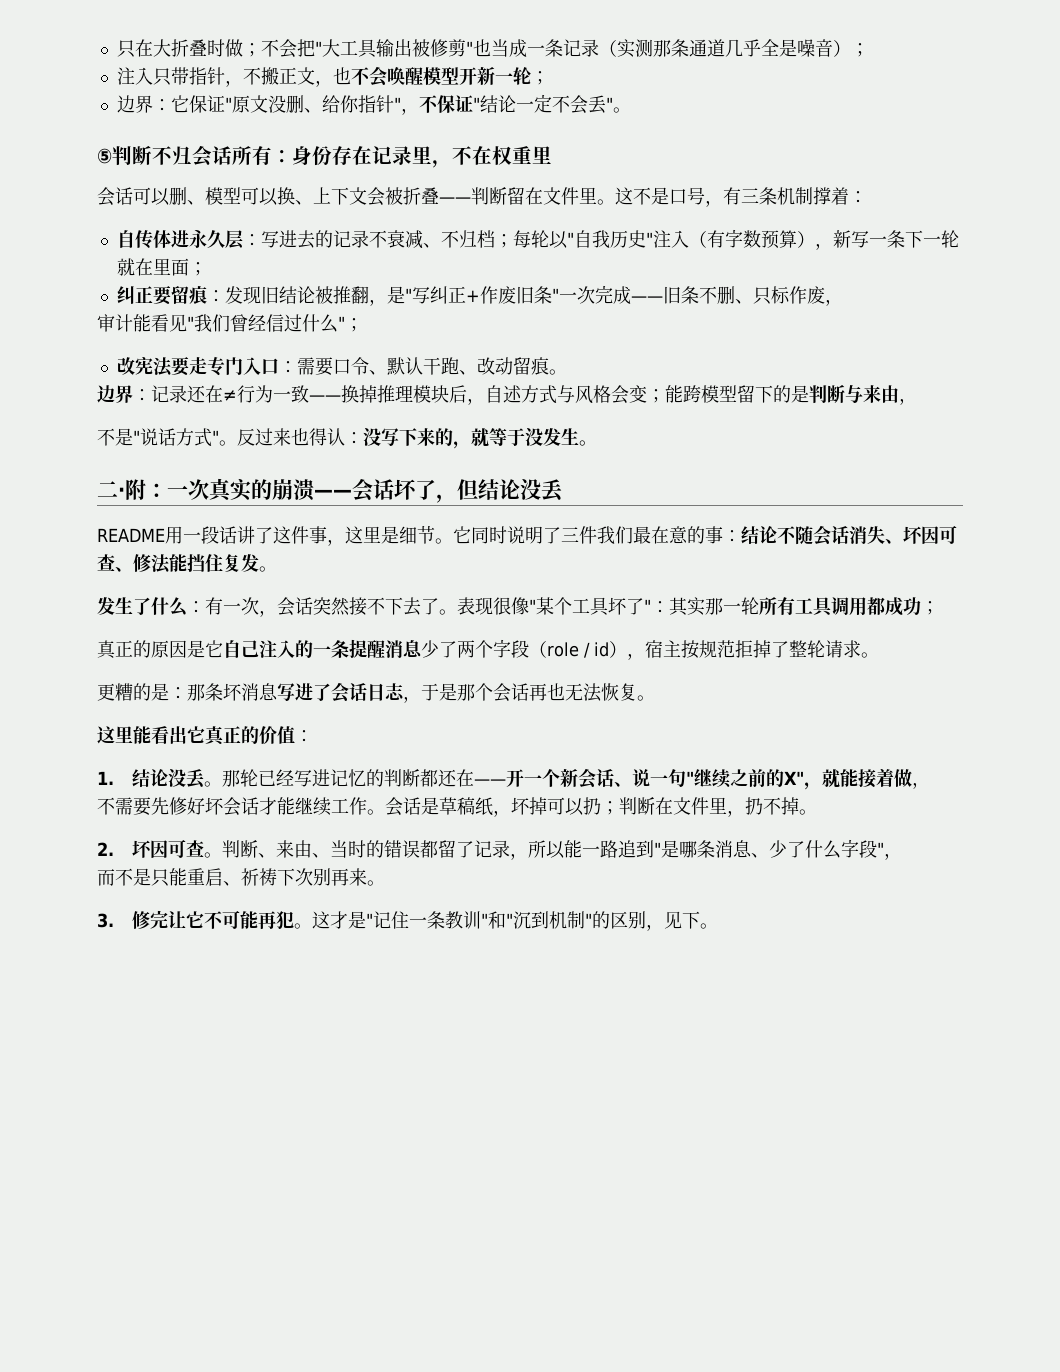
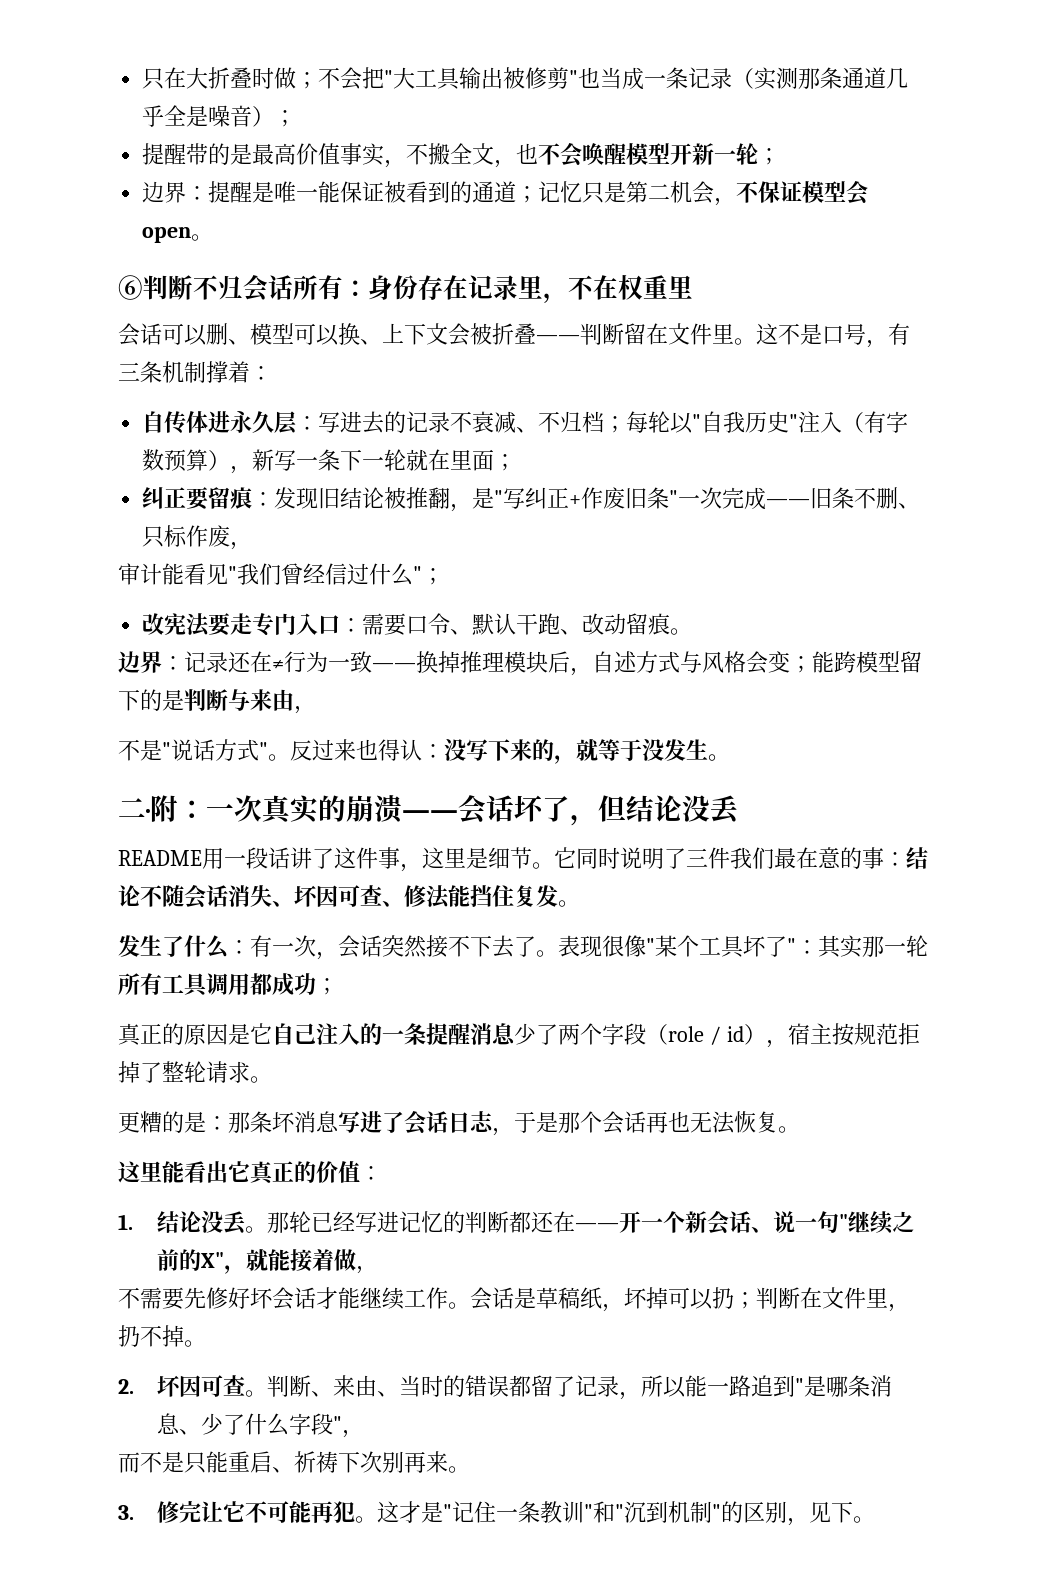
- 注入只带指针，不搬正文，也不会唤醒模型开新一轮；
+ 提醒带的是最高价值事实，不搬全文，也不会唤醒模型开新一轮；
- 边界：它保证"原文没删、给你指针"，不保证"结论一定不会丢"。
- ⑤判断不归会话所有：身份存在记录里，不在权重里
+ 边界：提醒是唯一能保证被看到的通道；记忆只是第二机会，不保证模型会open。
+ ⑥判断不归会话所有：身份存在记录里，不在权重里

